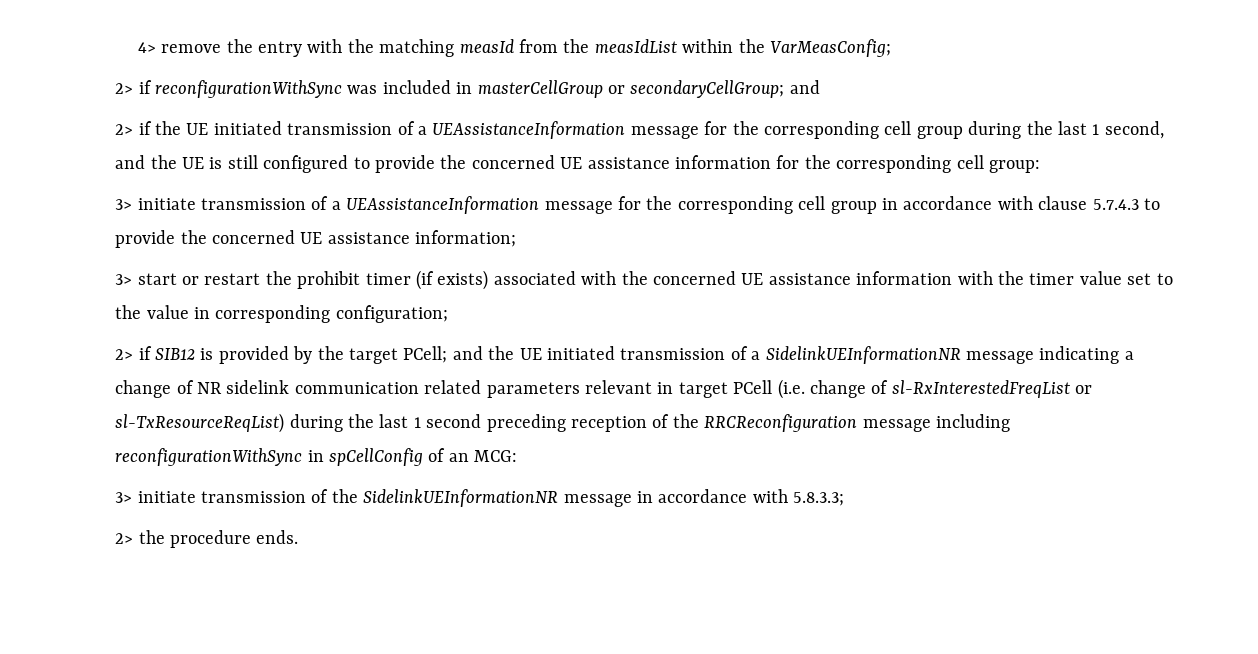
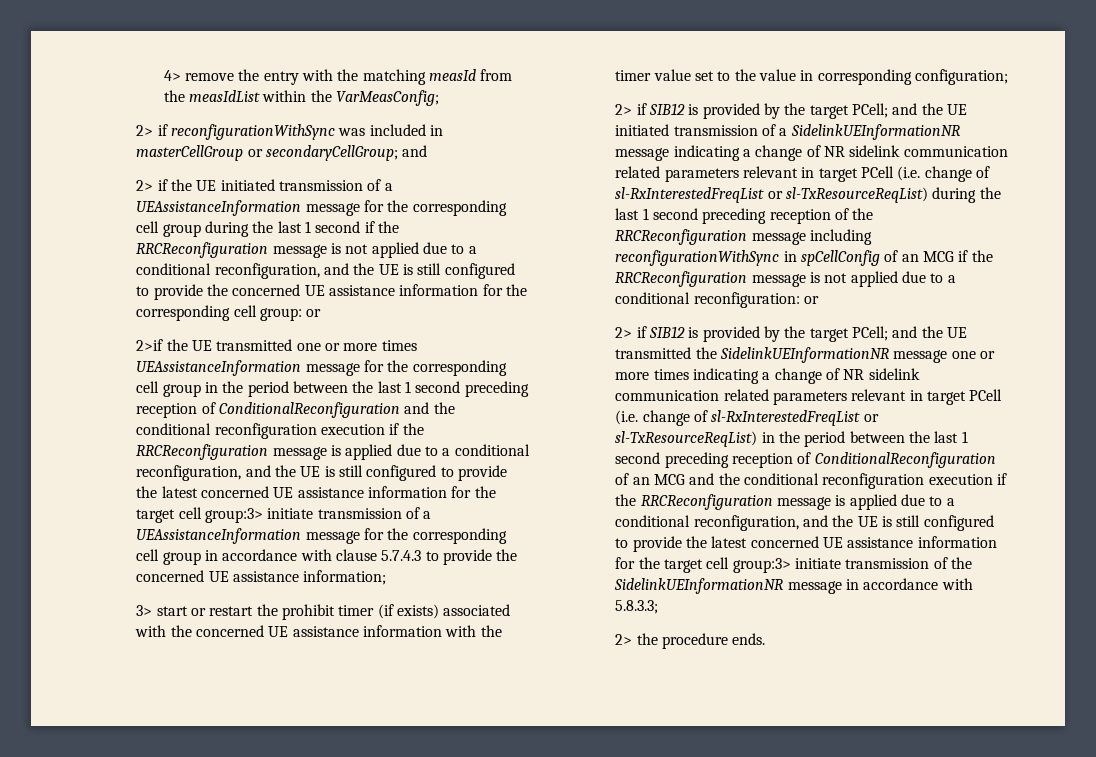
- 2> if the UE initiated transmission of a UEAssistanceInformation message for the corresponding cell group during the last 1 second, and the UE is still configured to provide the concerned UE assistance information for the corresponding cell group:
- 3> initiate transmission of a UEAssistanceInformation message for the corresponding cell group in accordance with clause 5.7.4.3 to provide the concerned UE assistance information;
+ 2> if the UE initiated transmission of a UEAssistanceInformation message for the corresponding cell group during the last 1 second if the RRCReconfiguration message is not applied due to a conditional reconfiguration, and the UE is still configured to provide the concerned UE assistance information for the corresponding cell group: or
+ 2>if the UE transmitted one or more times UEAssistanceInformation message for the corresponding cell group in the period between the last 1 second preceding reception of ConditionalReconfiguration and the conditional reconfiguration execution if the RRCReconfiguration message is applied due to a conditional reconfiguration, and the UE is still configured to provide the latest concerned UE assistance information for the target cell group:3> initiate transmission of a UEAssistanceInformation message for the corresponding cell group in accordance with clause 5.7.4.3 to provide the concerned UE assistance information;
- and the UE initiated transmission of a SidelinkUEInformationNR message indicating a change of NR sidelink communication related parameters relevant in target PCell (i.e. change of sl-RxInterestedFreqList or sl-TxResourceReqList) during the last 1 second preceding reception of the RRCReconfiguration message including reconfigurationWithSync in spCellConfig of an MCG:
- 3> initiate transmission of the SidelinkUEInformationNR message in accordance with 5.8.3.3;
+ and the UE initiated transmission of a SidelinkUEInformationNR message indicating a change of NR sidelink communication related parameters relevant in target PCell (i.e. change of sl-RxInterestedFreqList or sl-TxResourceReqList) during the last 1 second preceding reception of the RRCReconfiguration message including reconfigurationWithSync in spCellConfig of an MCG if the RRCReconfiguration message is not applied due to a conditional reconfiguration: or
+ 2> if SIB12 is provided by the target PCell; and the UE transmitted the SidelinkUEInformationNR message one or more times indicating a change of NR sidelink communication related parameters relevant in target PCell (i.e. change of sl-RxInterestedFreqList or sl-TxResourceReqList) in the period between the last 1 second preceding reception of ConditionalReconfiguration of an MCG and the conditional reconfiguration execution if the RRCReconfiguration message is applied due to a conditional reconfiguration, and the UE is still configured to provide the latest concerned UE assistance information for the target cell group:3> initiate transmission of the SidelinkUEInformationNR message in accordance with 5.8.3.3;

